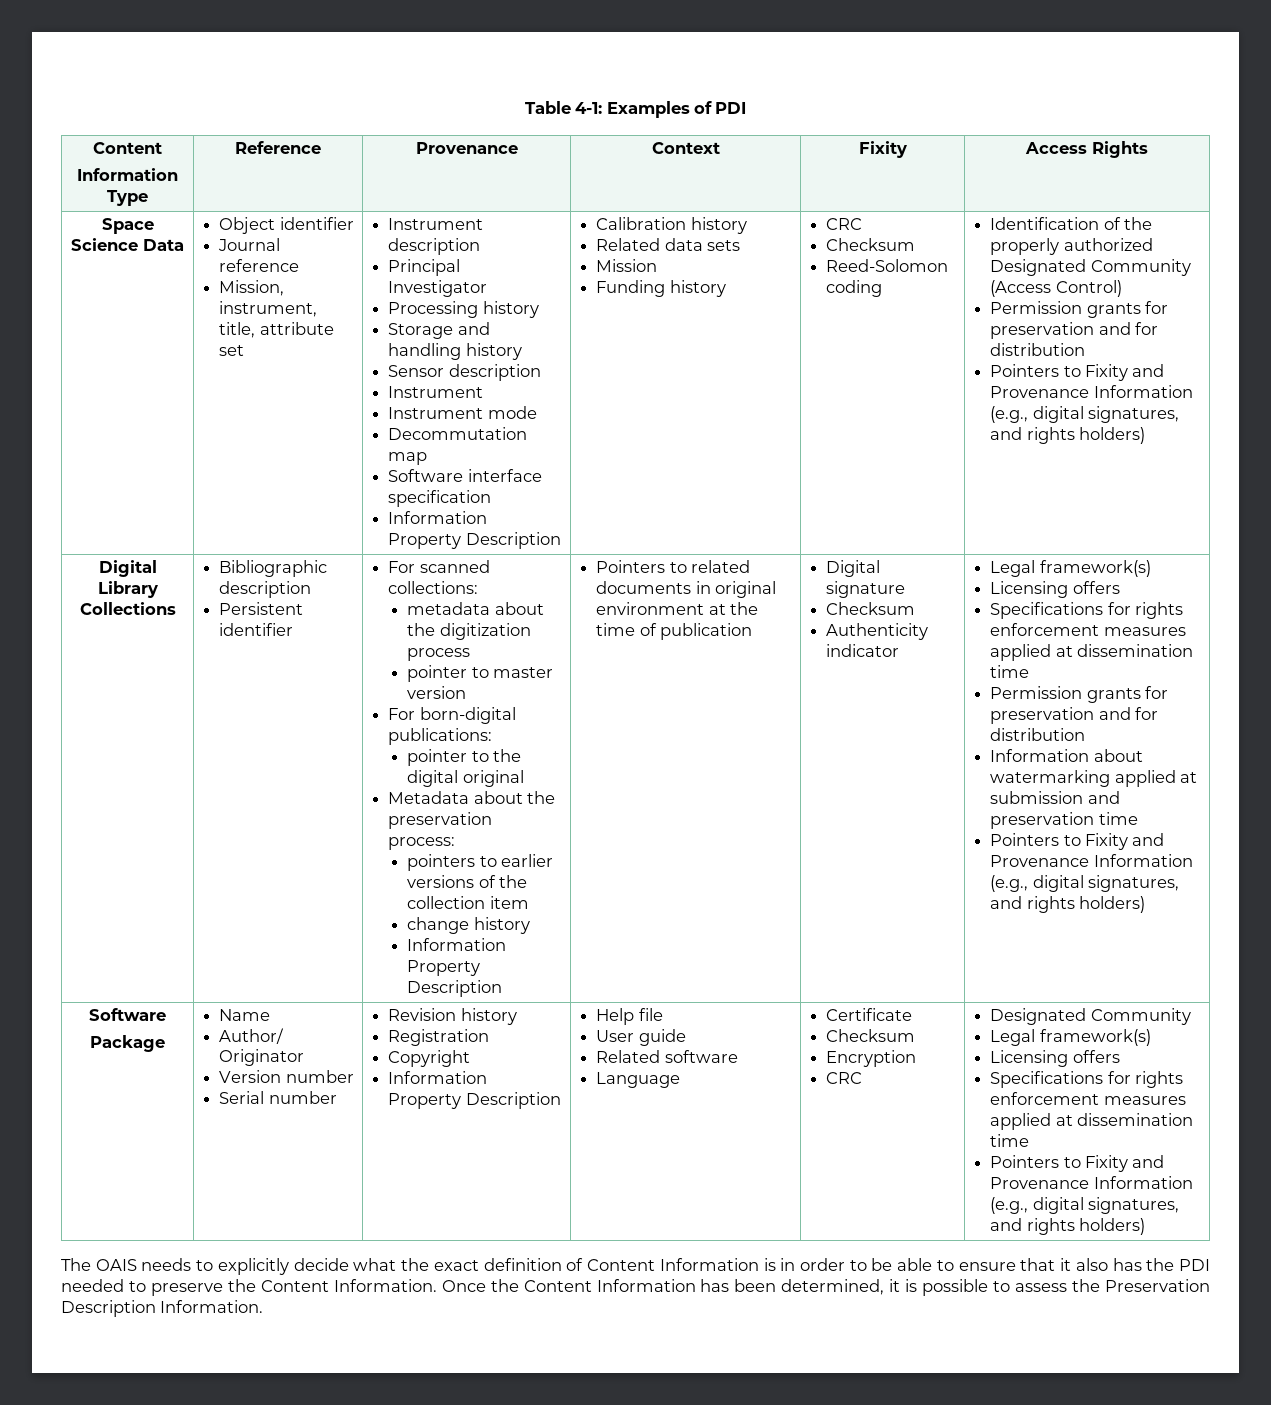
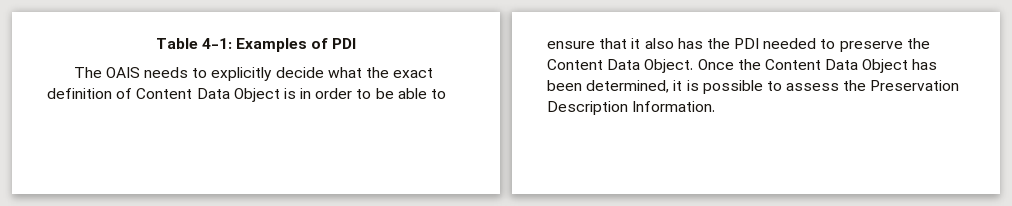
  Table 4-1: Examples of PDI
- Content
- Information Type | Reference | Provenance | Context | Fixity | Access Rights
- Space Science Data | Object identifier
- Journal reference
- Mission, instrument, title, attribute set | Instrument description
- Principal Investigator
- Processing history
- Storage and handling history
- Sensor description
- Instrument
- Instrument mode
- Decommutation map
- Software interface specification
- Information Property Description | Calibration history
- Related data sets
- Mission
- Funding history | CRC
- Checksum
- Reed-Solomon coding | Identification of the properly authorized Designated Community (Access Control)
- Permission grants for preservation and for distribution
- Pointers to Fixity and Provenance Information (e.g., digital signatures, and rights holders)
- Digital Library Collections | Bibliographic description
- Persistent identifier | For scanned collections:
- metadata about the digitization process
- pointer to master version
- For born-digital publications:
- pointer to the digital original
- Metadata about the preservation process:
- pointers to earlier versions of the collection item
- change history
- Information Property Description | Pointers to related documents in original environment at the time of publication | Digital signature
- Checksum
- Authenticity indicator | Legal framework(s)
- Licensing offers
- Specifications for rights enforcement measures applied at dissemination time
- Permission grants for preservation and for distribution
- Information about watermarking applied at submission and preservation time
- Pointers to Fixity and Provenance Information (e.g., digital signatures, and rights holders)
- Software
- Package | Name
- Author/ Originator
- Version number
- Serial number | Revision history
- Registration
- Copyright
- Information Property Description | Help file
- User guide
- Related software
- Language | Certificate
- Checksum
- Encryption
- CRC | Designated Community
- Legal framework(s)
- Licensing offers
- Specifications for rights enforcement measures applied at dissemination time
- Pointers to Fixity and Provenance Information (e.g., digital signatures, and rights holders)
- The OAIS needs to explicitly decide what the exact definition of Content Information is in order to be able to ensure that it also has the PDI needed to preserve the Content Information.
+ The OAIS needs to explicitly decide what the exact definition of Content Data Object is in order to be able to ensure that it also has the PDI needed to preserve the Content Data Object.
- Once the Content Information has been determined, it is possible to assess the Preservation Description Information.
+ Once the Content Data Object has been determined, it is possible to assess the Preservation Description Information.

